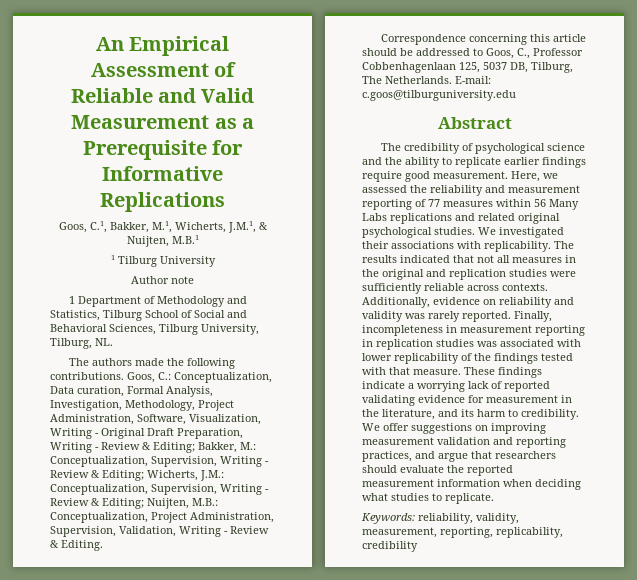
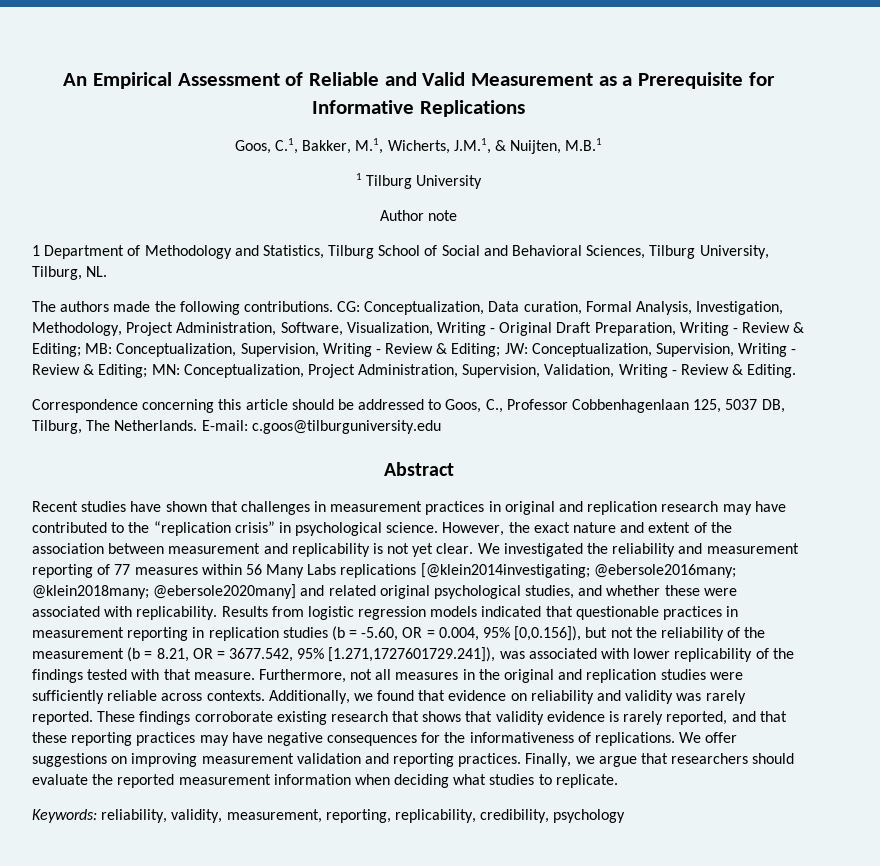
- Goos, C.: Conceptualization, Data curation, Formal Analysis, Investigation, Methodology, Project Administration, Software, Visualization, Writing - Original Draft Preparation, Writing - Review & Editing; Bakker, M.: Conceptualization, Supervision, Writing - Review & Editing; Wicherts, J.M.: Conceptualization, Supervision, Writing - Review & Editing; Nuijten, M.B.: Conceptualization, Project Administration, Supervision, Validation, Writing - Review & Editing.
+ CG: Conceptualization, Data curation, Formal Analysis, Investigation, Methodology, Project Administration, Software, Visualization, Writing - Original Draft Preparation, Writing - Review & Editing; MB: Conceptualization, Supervision, Writing - Review & Editing; JW: Conceptualization, Supervision, Writing - Review & Editing; MN: Conceptualization, Project Administration, Supervision, Validation, Writing - Review & Editing.
- The credibility of psychological science and the ability to replicate earlier findings require good measurement. Here, we assessed the reliability and measurement reporting of 77 measures within 56 Many Labs replications and related original psychological studies. We investigated their associations with replicability. The results indicated that not all measures in the original and replication studies were sufficiently reliable across contexts.
+ Recent studies have shown that challenges in measurement practices in original and replication research may have contributed to the “replication crisis” in psychological science. However, the exact nature and extent of the association between measurement and replicability is not yet clear. We investigated the reliability and measurement reporting of 77 measures within 56 Many Labs replications [@klein2014investigating; @ebersole2016many; @klein2018many; @ebersole2020many] and related original psychological studies, and whether these were associated with replicability. Results from logistic regression models indicated that questionable practices in measurement reporting in replication studies (b = -5.60, OR = 0.004, 95% [0,0.156]), but not the reliability of the measurement (b = 8.21, OR = 3677.542, 95% [1.271,1727601729.241]), was associated with lower replicability of the findings tested with that measure. Furthermore, not all measures in the original and replication studies were sufficiently reliable across contexts.
- Additionally, evidence on reliability and validity was rarely reported.
+ Additionally, we found that evidence on reliability and validity was rarely reported.
- Finally, incompleteness in measurement reporting in replication studies was associated with lower replicability of the findings tested with that measure. These findings indicate a worrying lack of reported validating evidence for measurement in the literature, and its harm to credibility.
+ These findings corroborate existing research that shows that validity evidence is rarely reported, and that these reporting practices may have negative consequences for the informativeness of replications.
- We offer suggestions on improving measurement validation and reporting practices, and argue that researchers should evaluate the reported measurement information when deciding what studies to replicate.
+ We offer suggestions on improving measurement validation and reporting practices. Finally, we argue that researchers should evaluate the reported measurement information when deciding what studies to replicate.
- Keywords: reliability, validity, measurement, reporting, replicability, credibility
+ Keywords: reliability, validity, measurement, reporting, replicability, credibility, psychology

